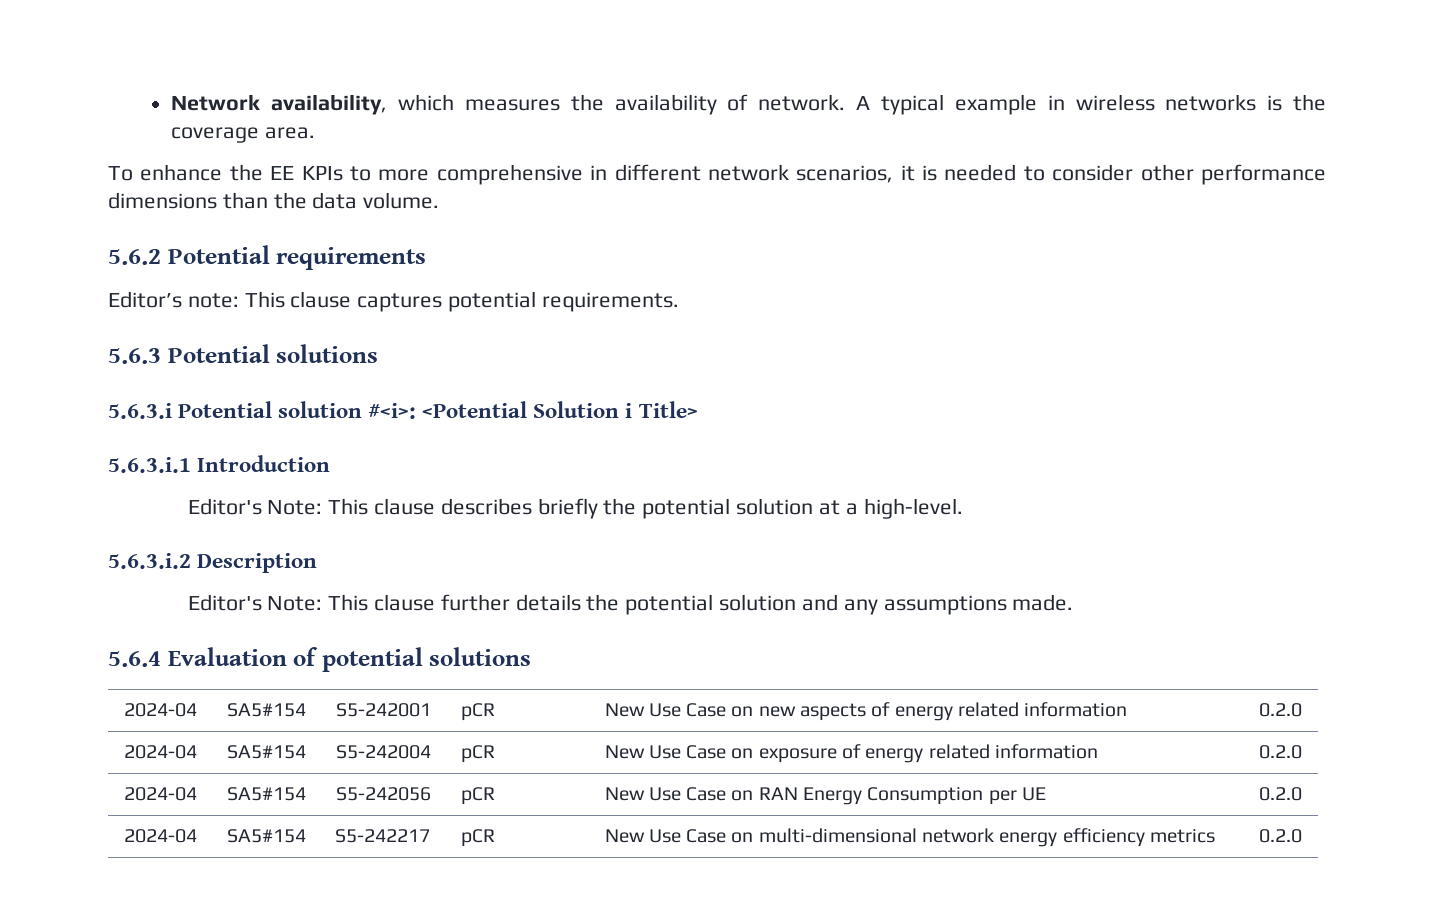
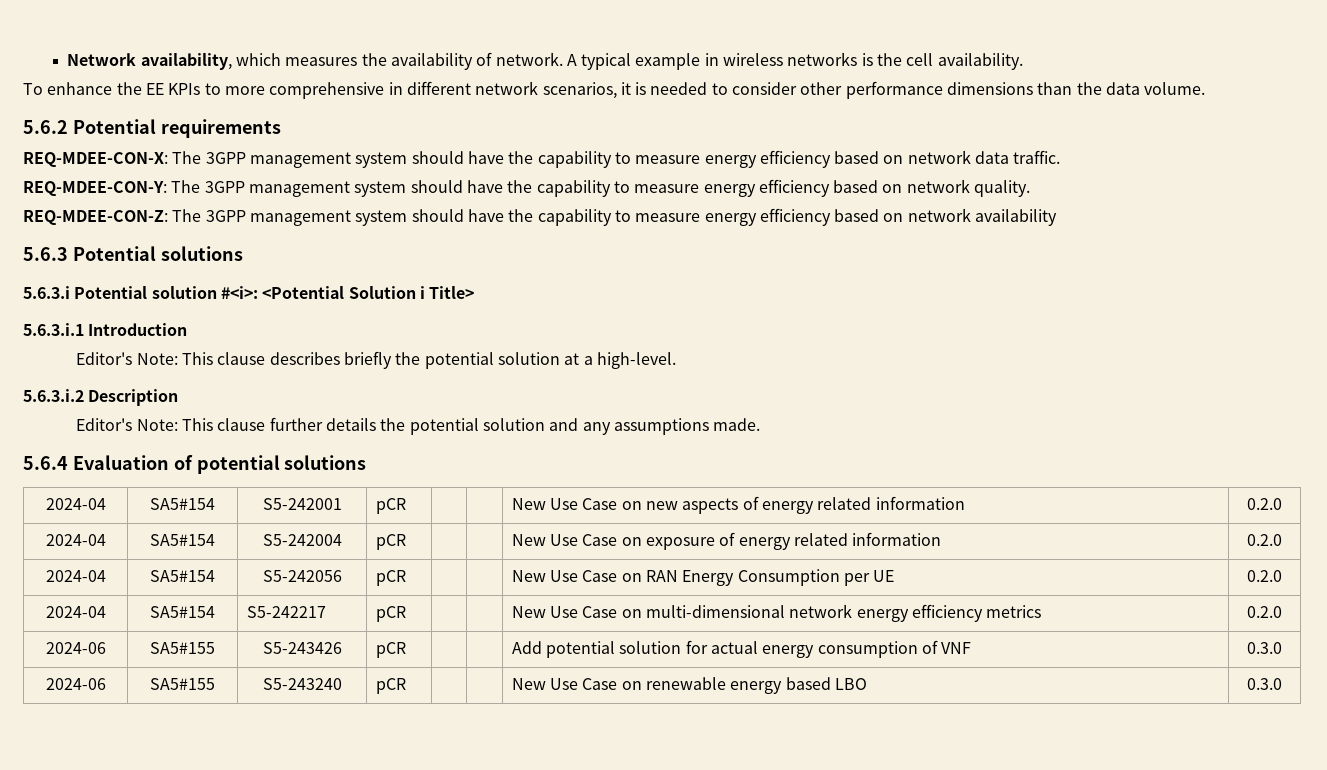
- A typical example in wireless networks is the coverage area.
+ A typical example in wireless networks is the cell availability.
- Editor’s note: This clause captures potential requirements.
+ REQ-MDEE-CON-X: The 3GPP management system should have the capability to measure energy efficiency based on network data traffic.
+ REQ-MDEE-CON-Y: The 3GPP management system should have the capability to measure energy efficiency based on network quality.
+ REQ-MDEE-CON-Z: The 3GPP management system should have the capability to measure energy efficiency based on network availability
+ 2024-06 | SA5#155 | S5‑243426 | pCR | | | Add potential solution for actual energy consumption of VNF | 0.3.0
+ 2024-06 | SA5#155 | S5‑243240 | pCR | | | New Use Case on renewable energy based LBO | 0.3.0

